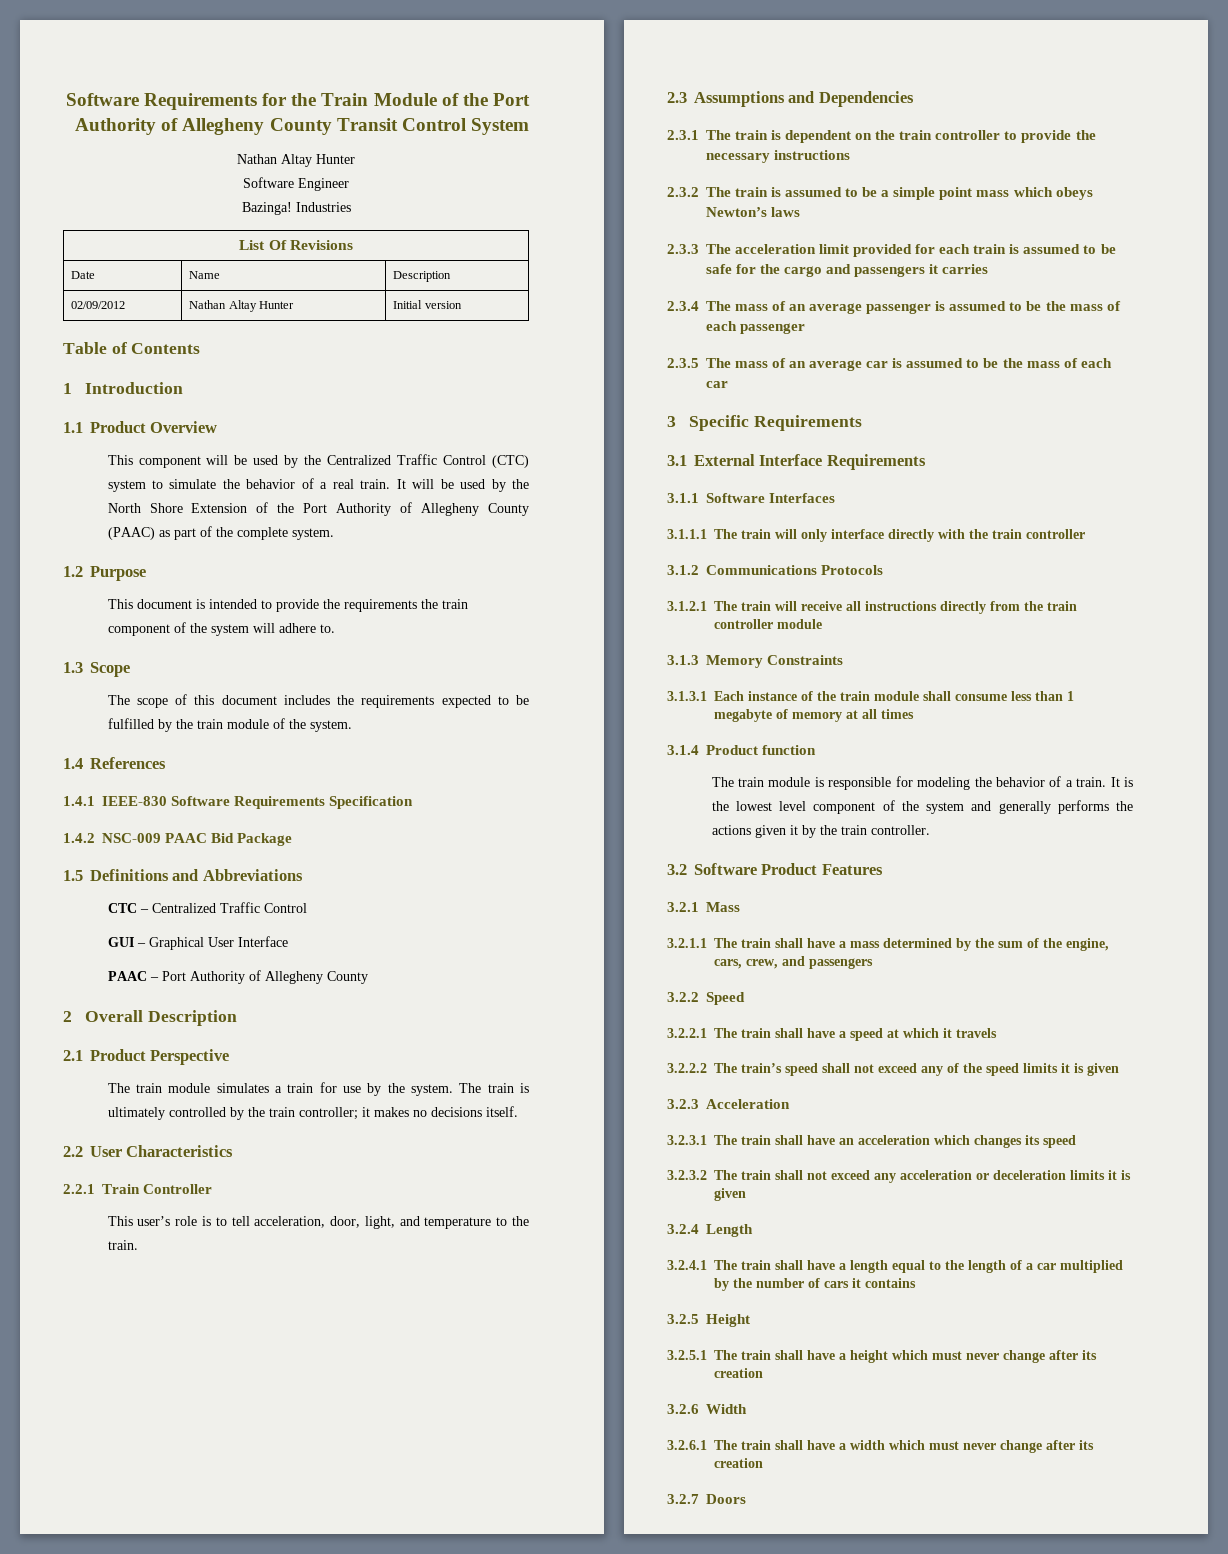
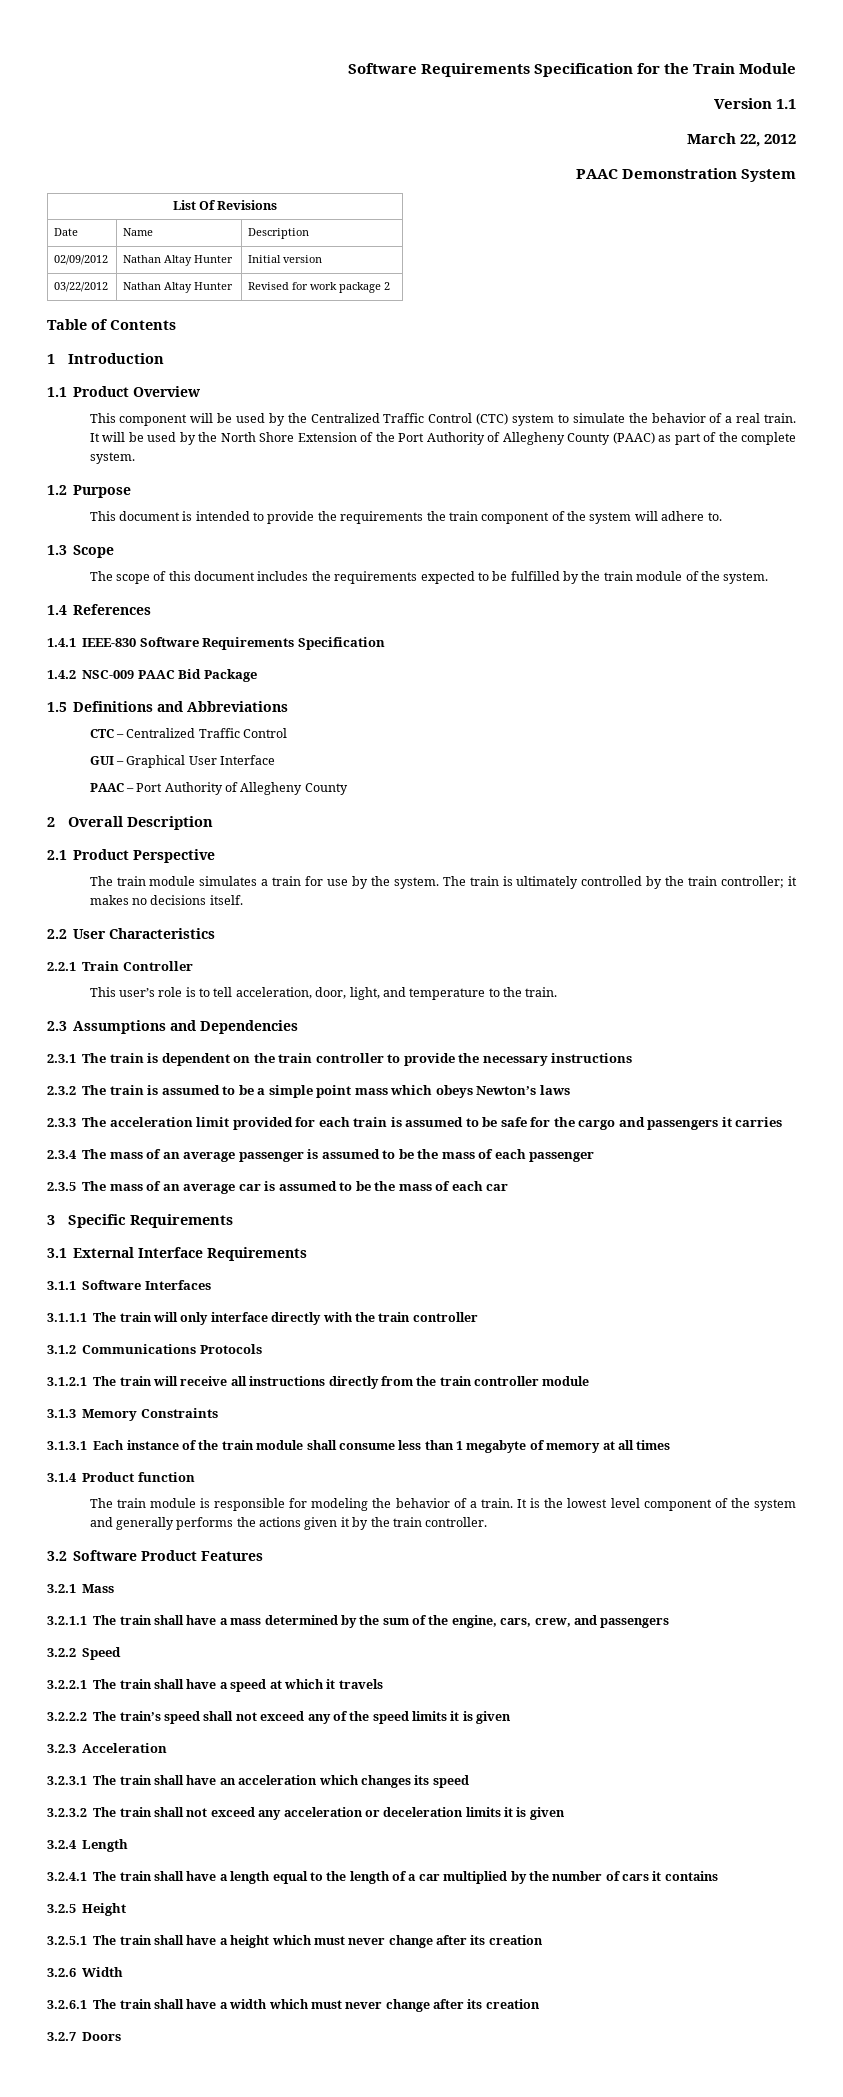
- Software Requirements for the Train Module of the Port Authority of Allegheny County Transit Control System
- Nathan Altay Hunter
- Software Engineer
- Bazinga! Industries
+ Software Requirements Specification for the Train Module
+ Version 1.1
+ March 22, 2012
+ PAAC Demonstration System
+ 03/22/2012 | Nathan Altay Hunter | Revised for work package 2

